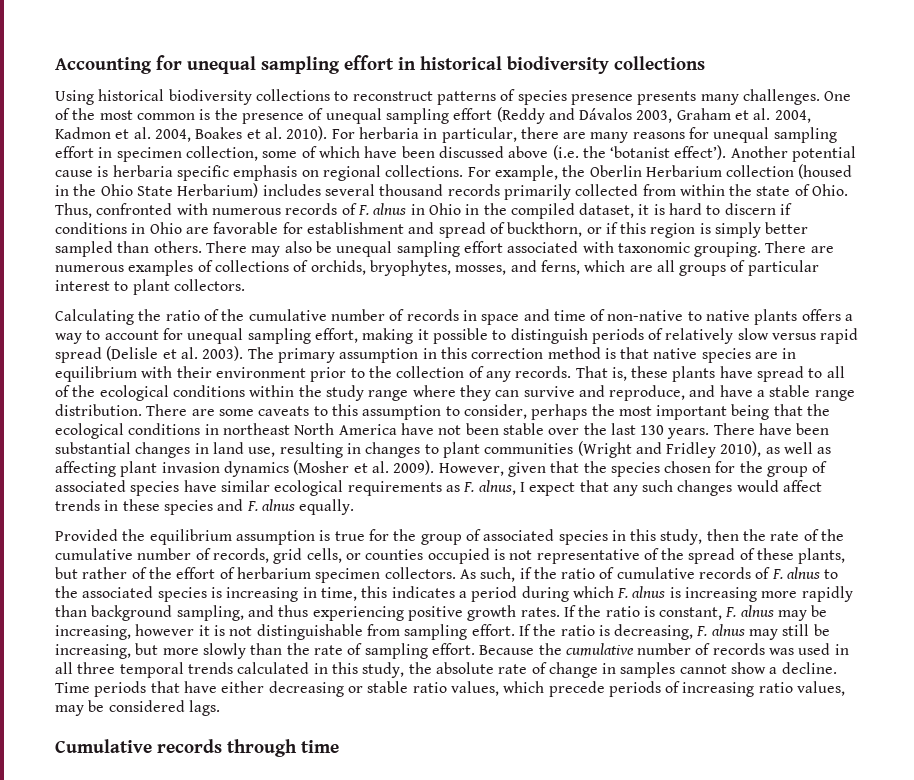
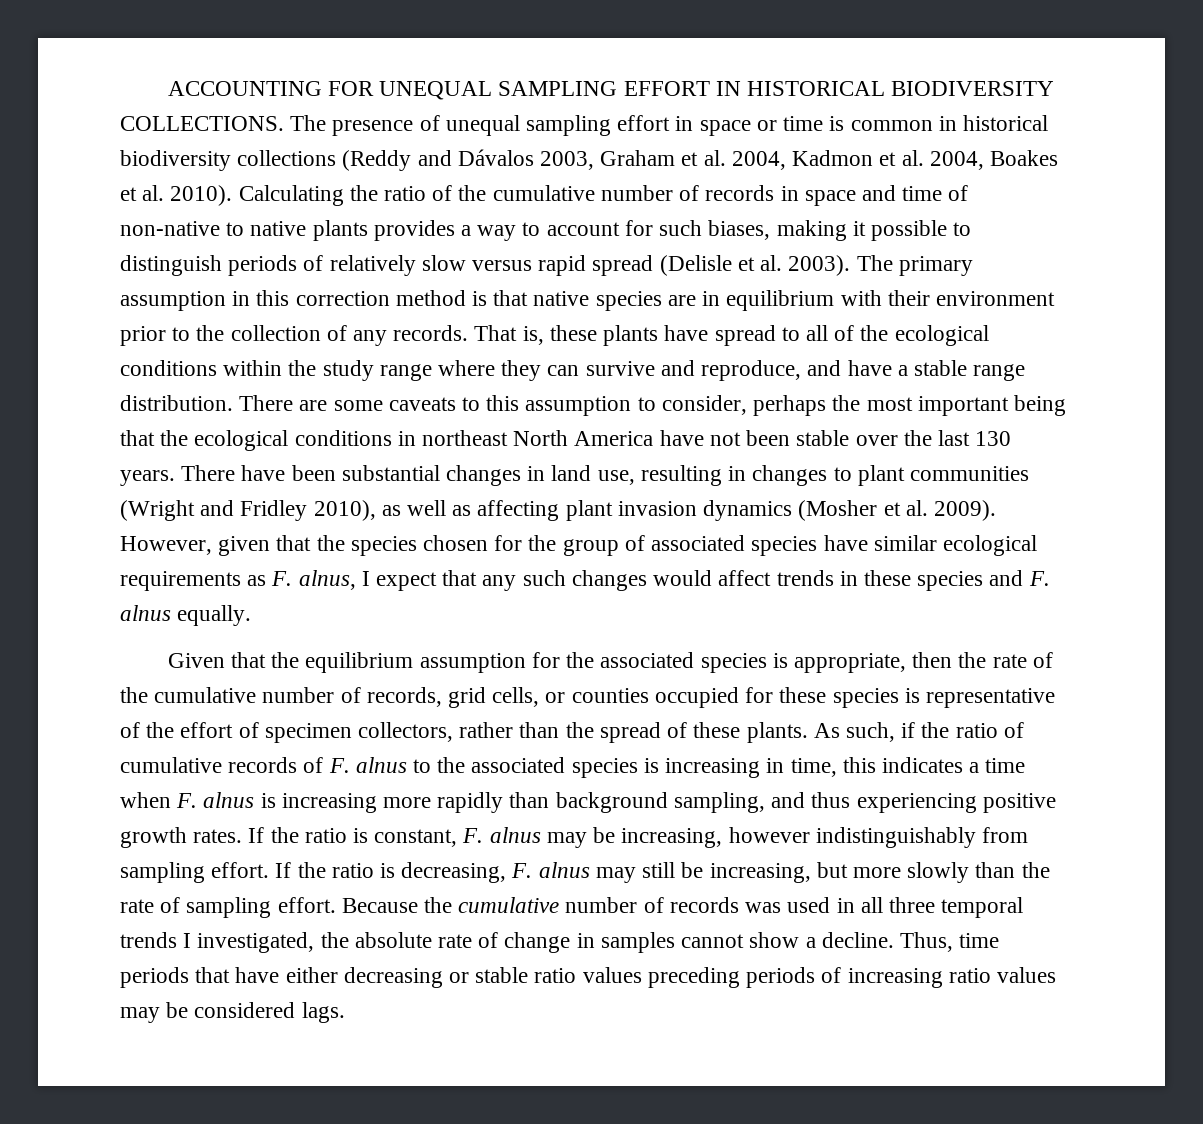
- Accounting for unequal sampling effort in historical biodiversity collections
- Using historical biodiversity collections to reconstruct patterns of species presence presents many challenges. One of the most common is the presence of unequal sampling effort (Reddy and Dávalos 2003, Graham et al. 2004, Kadmon et al. 2004, Boakes et al. 2010). For herbaria in particular, there are many reasons for unequal sampling effort in specimen collection, some of which have been discussed above (i.e. the ‘botanist effect’). Another potential cause is herbaria specific emphasis on regional collections. For example, the Oberlin Herbarium collection (housed in the Ohio State Herbarium) includes several thousand records primarily collected from within the state of Ohio. Thus, confronted with numerous records of F. alnus in Ohio in the compiled dataset, it is hard to discern if conditions in Ohio are favorable for establishment and spread of buckthorn, or if this region is simply better sampled than others. There may also be unequal sampling effort associated with taxonomic grouping. There are numerous examples of collections of orchids, bryophytes, mosses, and ferns, which are all groups of particular interest to plant collectors.
- Calculating the ratio of the cumulative number of records in space and time of non-native to native plants offers a way to account for unequal sampling effort, making it possible to distinguish periods of relatively slow versus rapid spread (Delisle et al. 2003).
+ ACCOUNTING FOR UNEQUAL SAMPLING EFFORT IN HISTORICAL BIODIVERSITY COLLECTIONS. The presence of unequal sampling effort in space or time is common in historical biodiversity collections (Reddy and Dávalos 2003, Graham et al. 2004, Kadmon et al. 2004, Boakes et al. 2010). Calculating the ratio of the cumulative number of records in space and time of non-native to native plants provides a way to account for such biases, making it possible to distinguish periods of relatively slow versus rapid spread (Delisle et al. 2003).
- Provided the equilibrium assumption is true for the group of associated species in this study, then the rate of the cumulative number of records, grid cells, or counties occupied is not representative of the spread of these plants, but rather of the effort of herbarium specimen collectors.
+ Given that the equilibrium assumption for the associated species is appropriate, then the rate of the cumulative number of records, grid cells, or counties occupied for these species is representative of the effort of specimen collectors, rather than the spread of these plants.
- As such, if the ratio of cumulative records of F. alnus to the associated species is increasing in time, this indicates a period during which F. alnus is increasing more rapidly than background sampling, and thus experiencing positive growth rates.
+ As such, if the ratio of cumulative records of F. alnus to the associated species is increasing in time, this indicates a time when F. alnus is increasing more rapidly than background sampling, and thus experiencing positive growth rates.
- If the ratio is constant, F. alnus may be increasing, however it is not distinguishable from sampling effort.
+ If the ratio is constant, F. alnus may be increasing, however indistinguishably from sampling effort.
- Because the cumulative number of records was used in all three temporal trends calculated in this study, the absolute rate of change in samples cannot show a decline.
+ Because the cumulative number of records was used in all three temporal trends I investigated, the absolute rate of change in samples cannot show a decline.
- Time periods that have either decreasing or stable ratio values, which precede periods of increasing ratio values, may be considered lags.
+ Thus, time periods that have either decreasing or stable ratio values preceding periods of increasing ratio values may be considered lags.
- Cumulative records through time

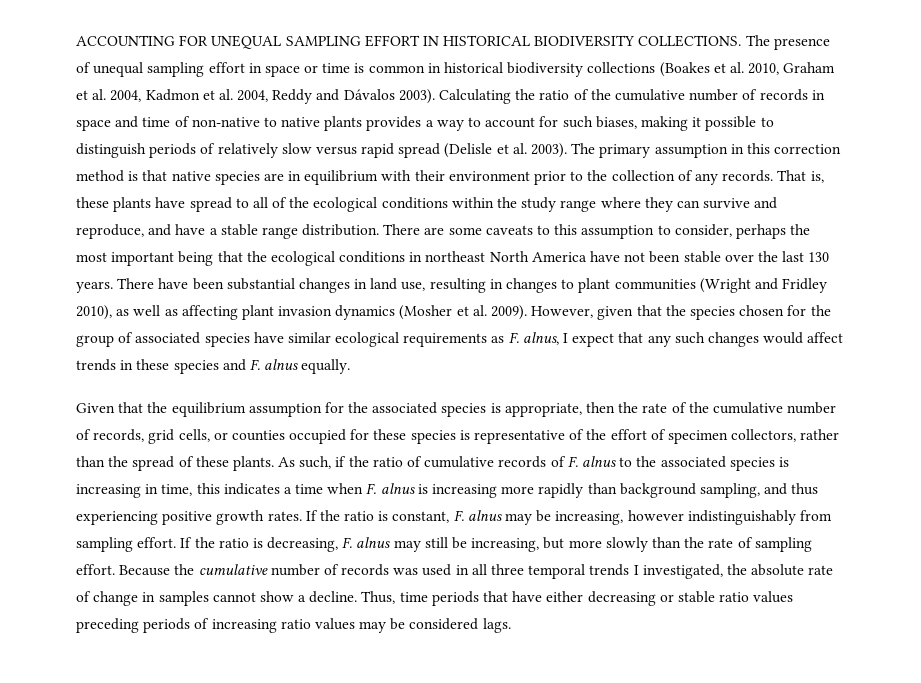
- The presence of unequal sampling effort in space or time is common in historical biodiversity collections (Reddy and Dávalos 2003, Graham et al. 2004, Kadmon et al. 2004, Boakes et al. 2010).
+ The presence of unequal sampling effort in space or time is common in historical biodiversity collections (Boakes et al. 2010, Graham et al. 2004, Kadmon et al. 2004, Reddy and Dávalos 2003).

